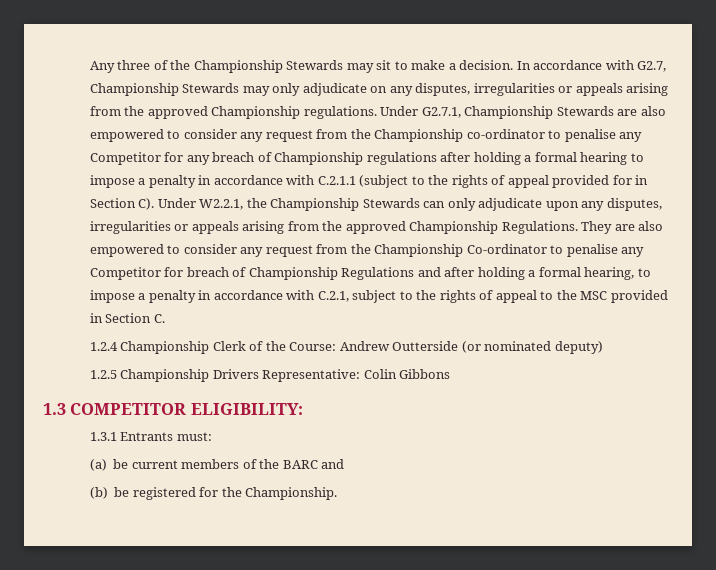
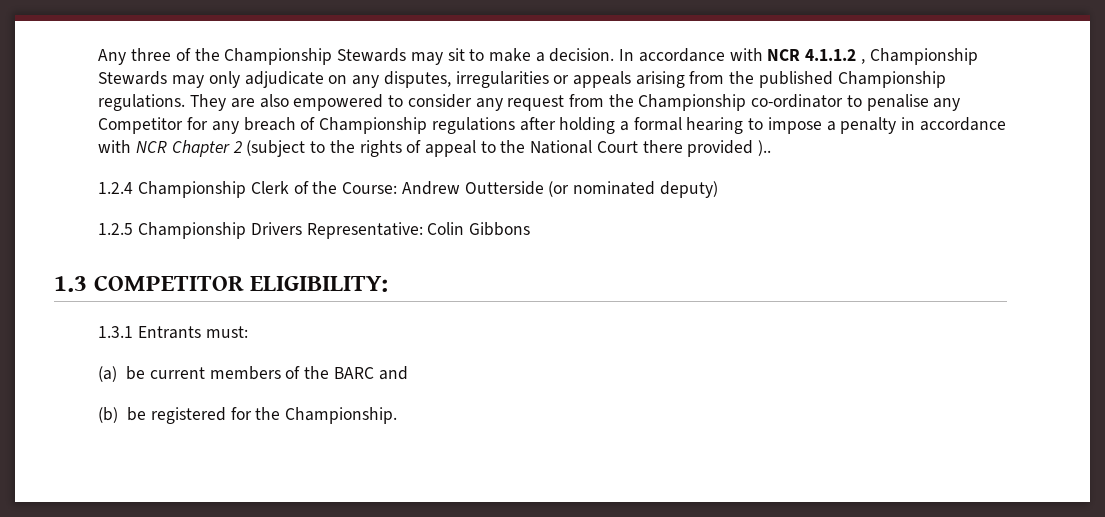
- In accordance with G2.7, Championship Stewards may only adjudicate on any disputes, irregularities or appeals arising from the approved Championship regulations.
+ In accordance with NCR 4.1.1.2 , Championship Stewards may only adjudicate on any disputes, irregularities or appeals arising from the published Championship regulations.
- Under G2.7.1, Championship Stewards are also empowered to consider any request from the Championship co-ordinator to penalise any Competitor for any breach of Championship regulations after holding a formal hearing to impose a penalty in accordance with C.2.1.1 (subject to the rights of appeal provided for in Section C). Under W2.2.1, the Championship Stewards can only adjudicate upon any disputes, irregularities or appeals arising from the approved Championship Regulations. They are also empowered to consider any request from the Championship Co-ordinator to penalise any Competitor for breach of Championship Regulations and after holding a formal hearing, to impose a penalty in accordance with C.2.1, subject to the rights of appeal to the MSC provided in Section C.
+ They are also empowered to consider any request from the Championship co-ordinator to penalise any Competitor for any breach of Championship regulations after holding a formal hearing to impose a penalty in accordance with NCR Chapter 2 (subject to the rights of appeal to the National Court there provided )..

